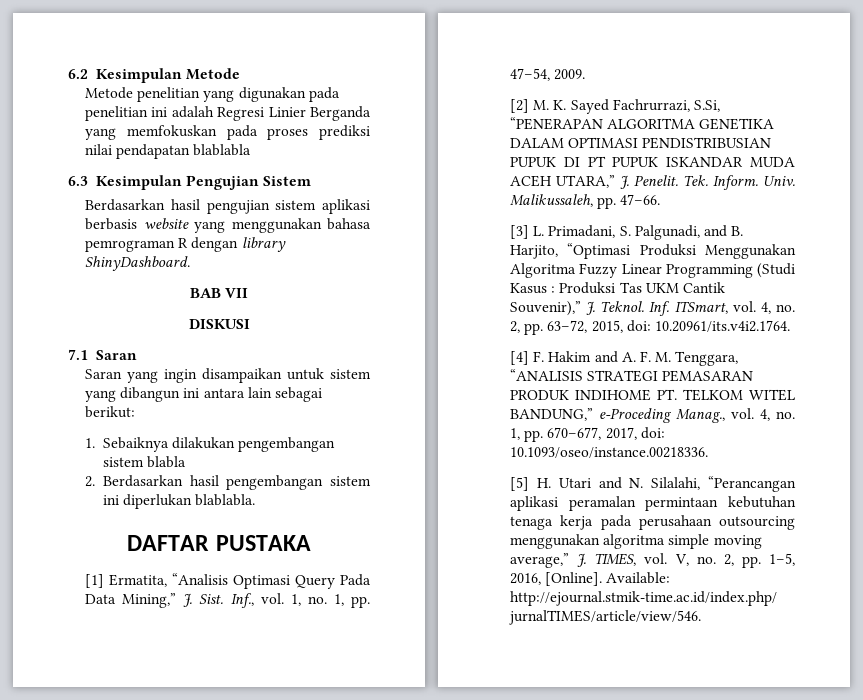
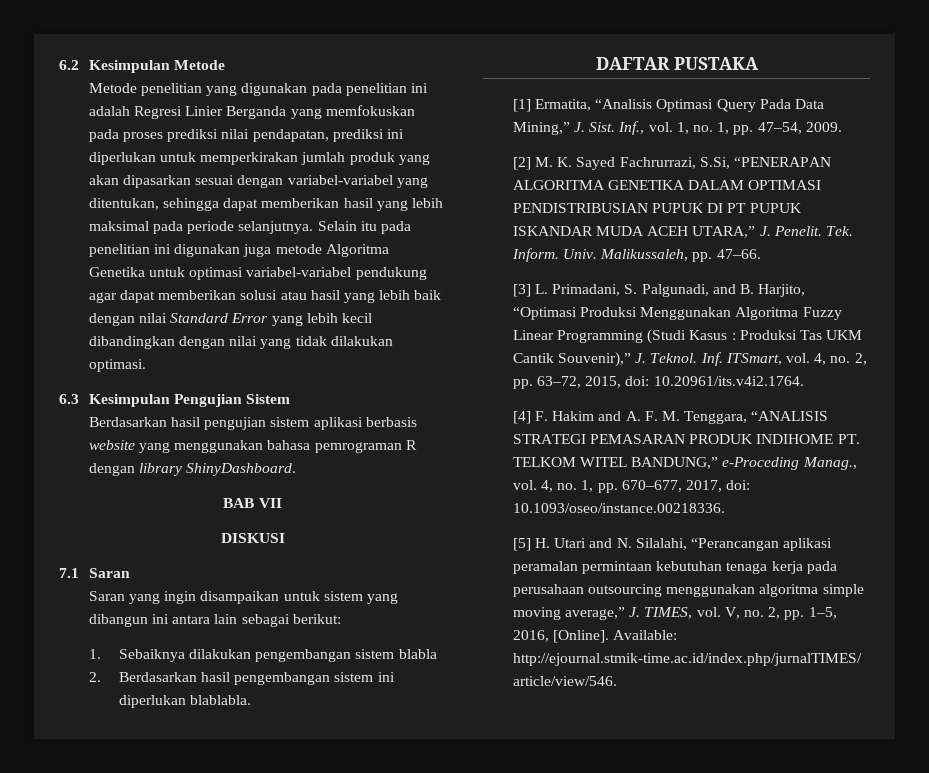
- Metode penelitian yang digunakan pada penelitian ini adalah Regresi Linier Berganda yang memfokuskan pada proses prediksi nilai pendapatan blablabla
+ Metode penelitian yang digunakan pada penelitian ini adalah Regresi Linier Berganda yang memfokuskan pada proses prediksi nilai pendapatan, prediksi ini diperlukan untuk memperkirakan jumlah produk yang akan dipasarkan sesuai dengan variabel-variabel yang ditentukan, sehingga dapat memberikan hasil yang lebih maksimal pada periode selanjutnya. Selain itu pada penelitian ini digunakan juga metode Algoritma Genetika untuk optimasi variabel-variabel pendukung agar dapat memberikan solusi atau hasil yang lebih baik dengan nilai Standard Error yang lebih kecil dibandingkan dengan nilai yang tidak dilakukan optimasi.

